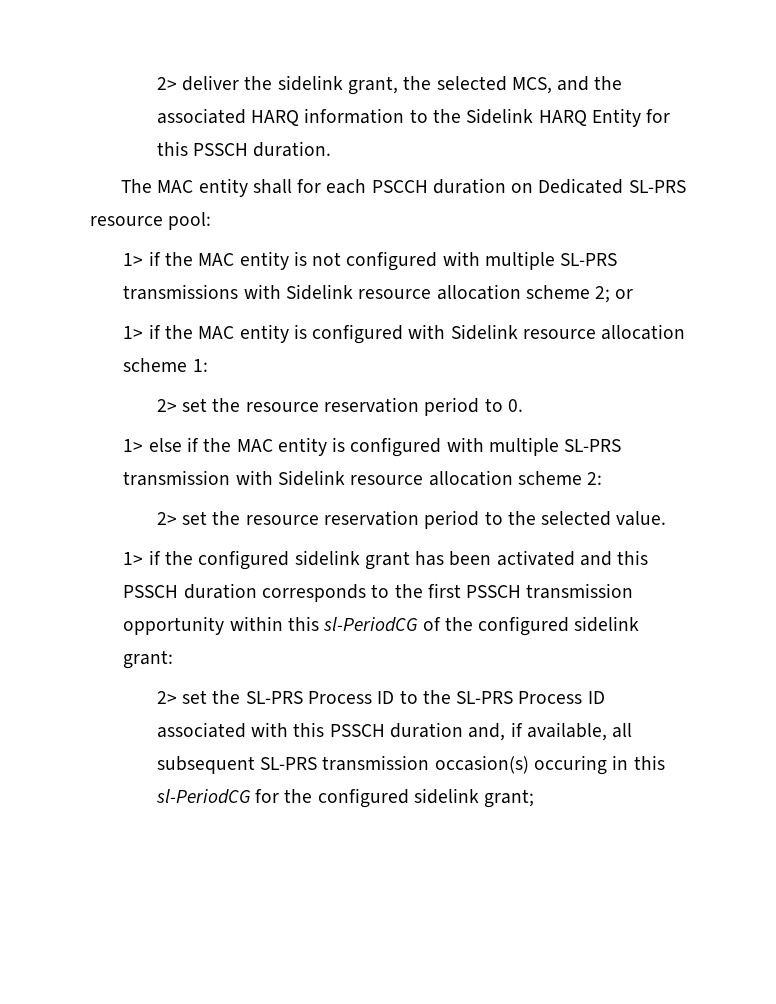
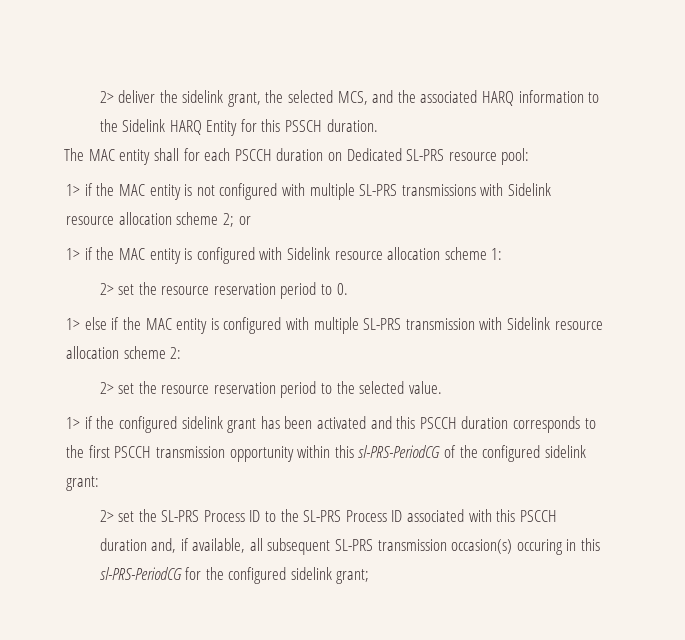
- 1> if the configured sidelink grant has been activated and this PSSCH duration corresponds to the first PSSCH transmission opportunity within this sl-PeriodCG of the configured sidelink grant:
+ 1> if the configured sidelink grant has been activated and this PSCCH duration corresponds to the first PSCCH transmission opportunity within this sl-PRS-PeriodCG of the configured sidelink grant:
- 2> set the SL-PRS Process ID to the SL-PRS Process ID associated with this PSSCH duration and, if available, all subsequent SL-PRS transmission occasion(s) occuring in this sl-PeriodCG for the configured sidelink grant;
+ 2> set the SL-PRS Process ID to the SL-PRS Process ID associated with this PSCCH duration and, if available, all subsequent SL-PRS transmission occasion(s) occuring in this sl-PRS-PeriodCG for the configured sidelink grant;

